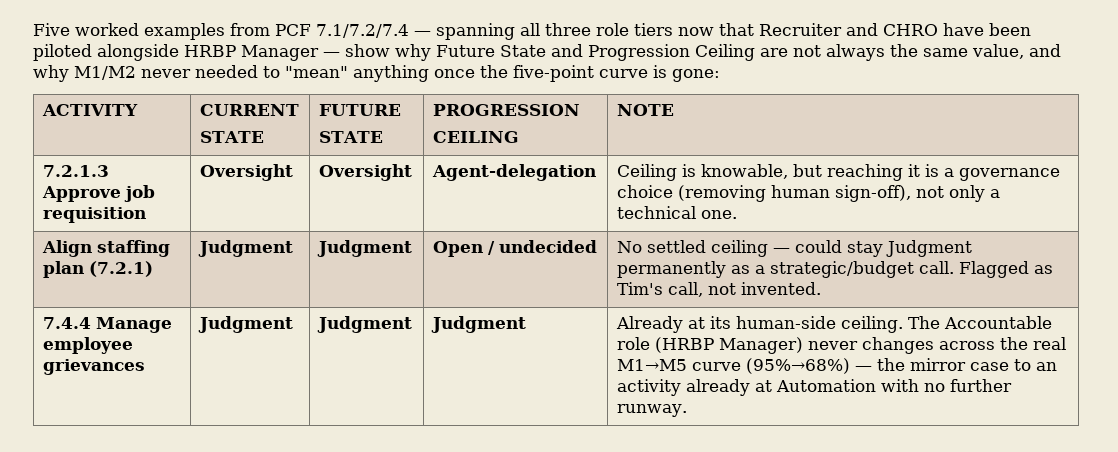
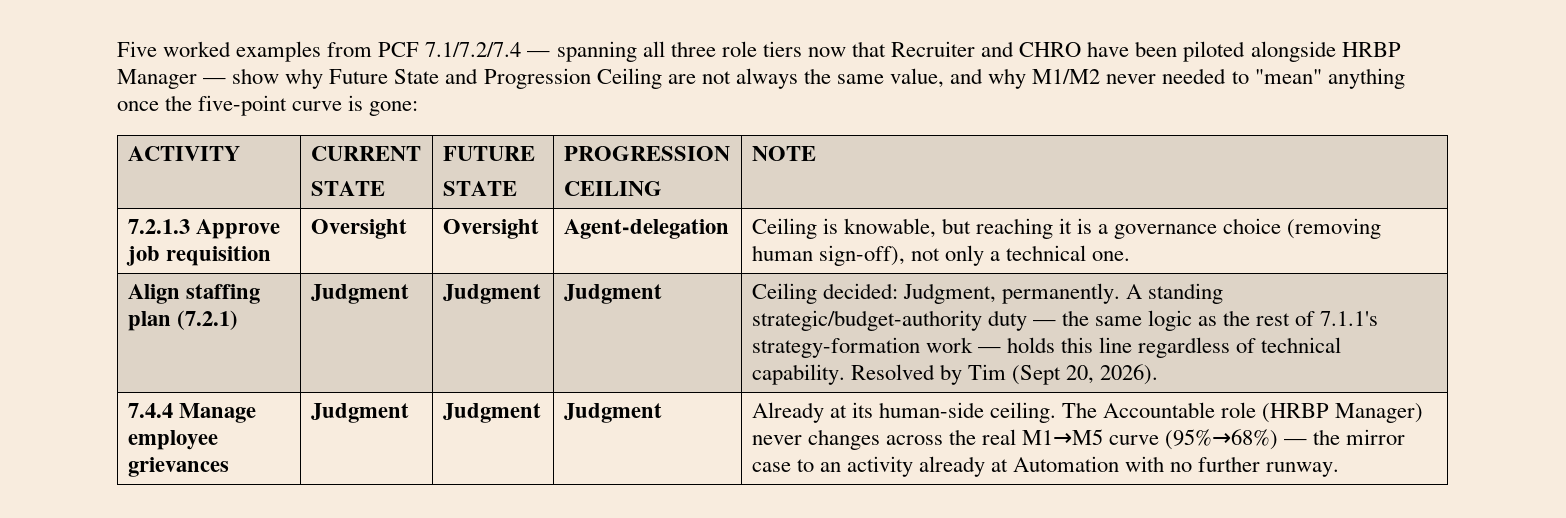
- Align staffing plan (7.2.1) | Judgment | Judgment | Open / undecided | No settled ceiling — could stay Judgment permanently as a strategic/budget call. Flagged as Tim's call, not invented.
+ Align staffing plan (7.2.1) | Judgment | Judgment | Judgment | Ceiling decided: Judgment, permanently. A standing strategic/budget-authority duty — the same logic as the rest of 7.1.1's strategy-formation work — holds this line regardless of technical capability. Resolved by Tim (Sept 20, 2026).

